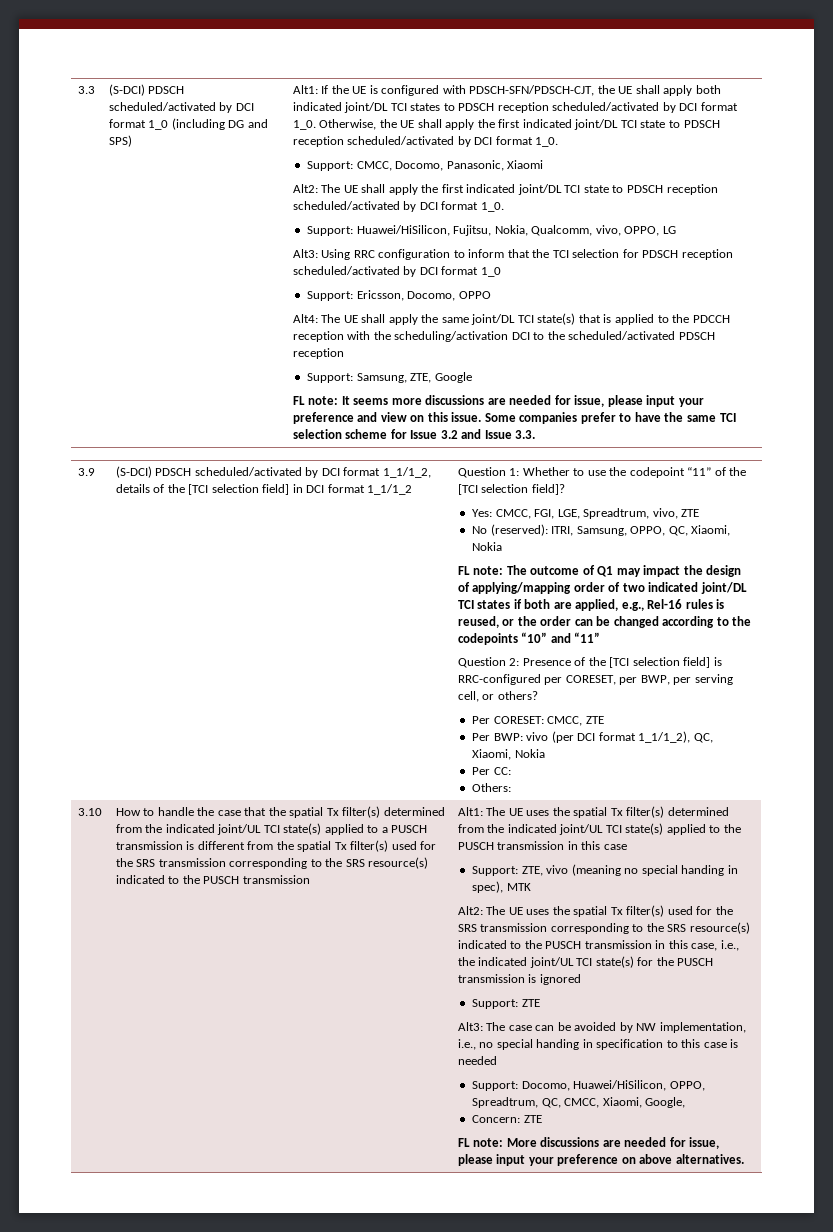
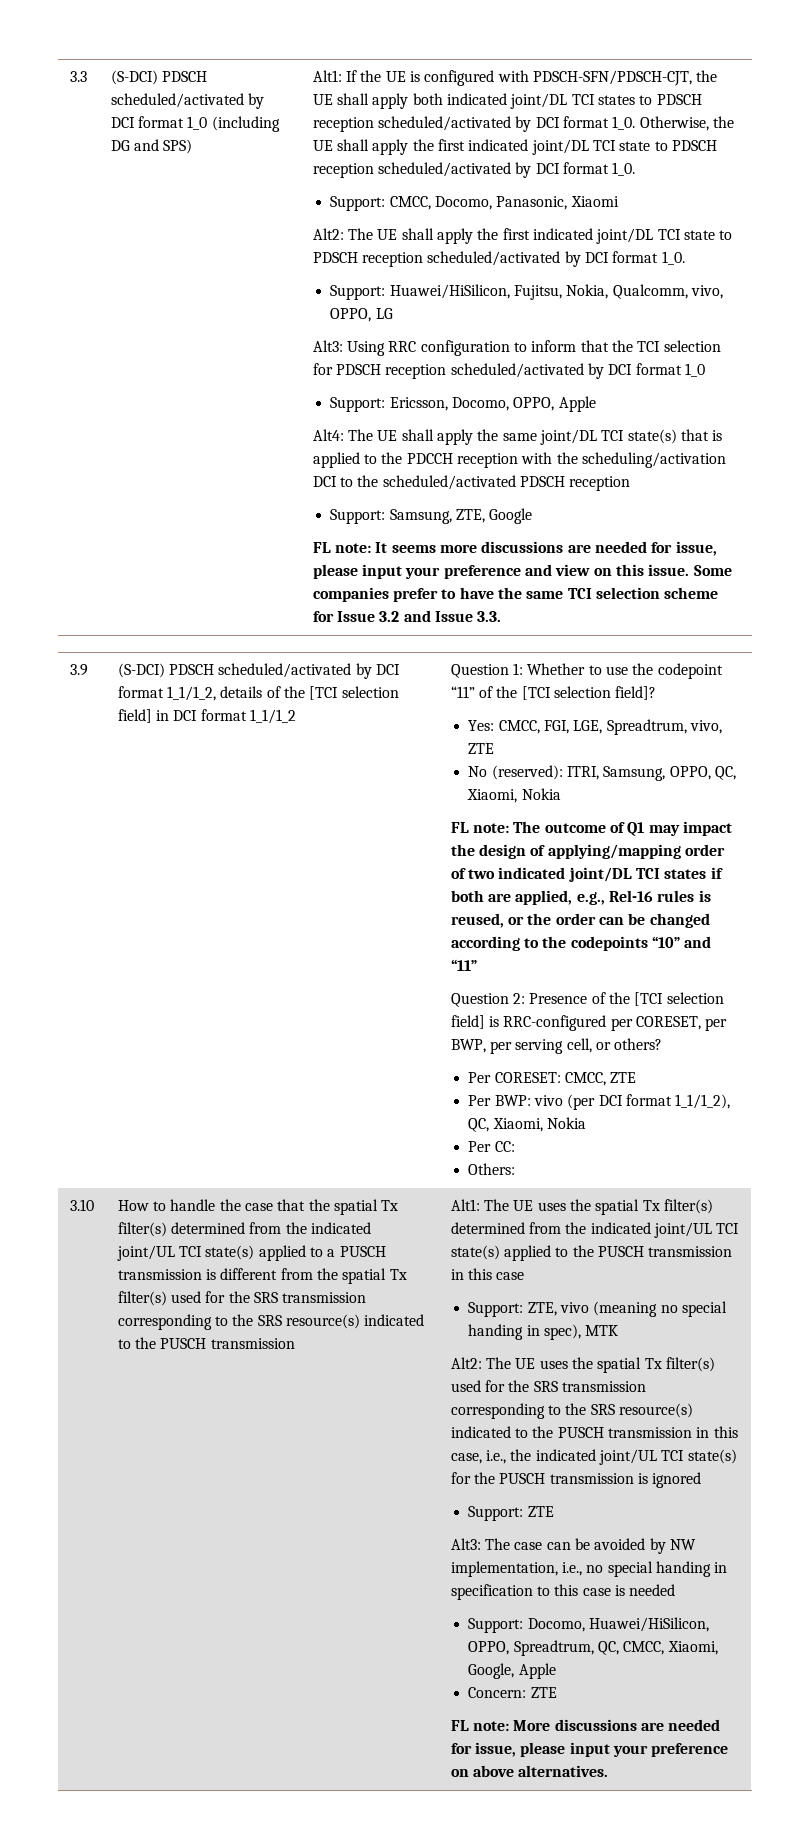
- Support: Ericsson, Docomo, OPPO
+ Support: Ericsson, Docomo, OPPO, Apple
- Support: Docomo, Huawei/HiSilicon, OPPO, Spreadtrum, QC, CMCC, Xiaomi, Google,
+ Support: Docomo, Huawei/HiSilicon, OPPO, Spreadtrum, QC, CMCC, Xiaomi, Google, Apple

